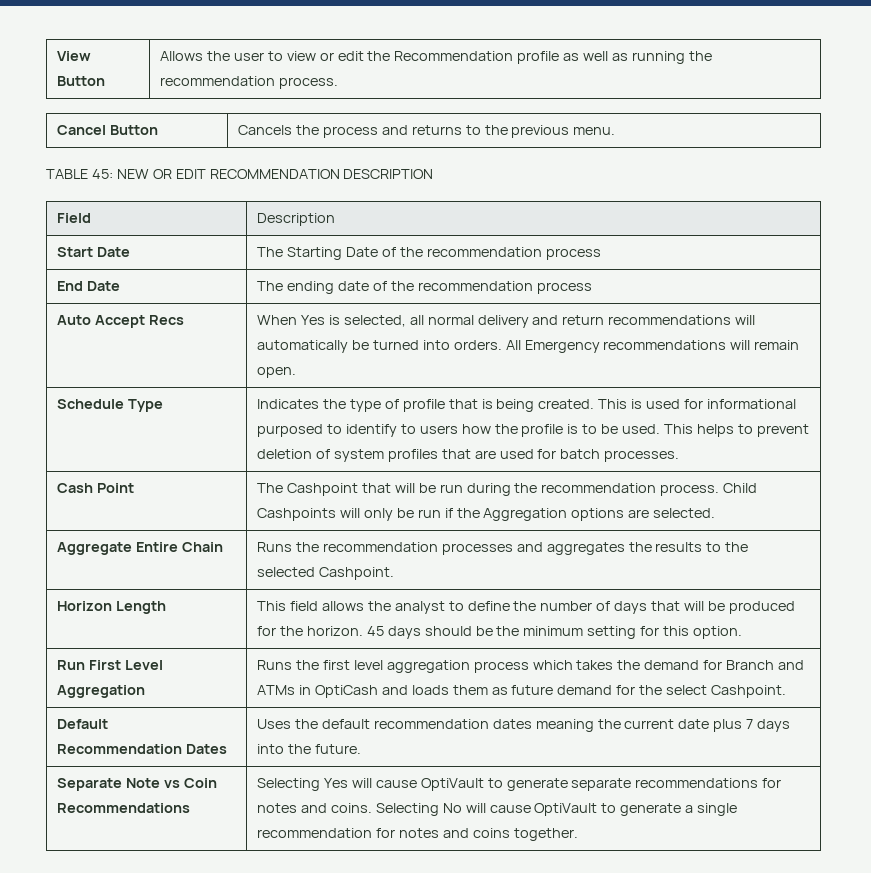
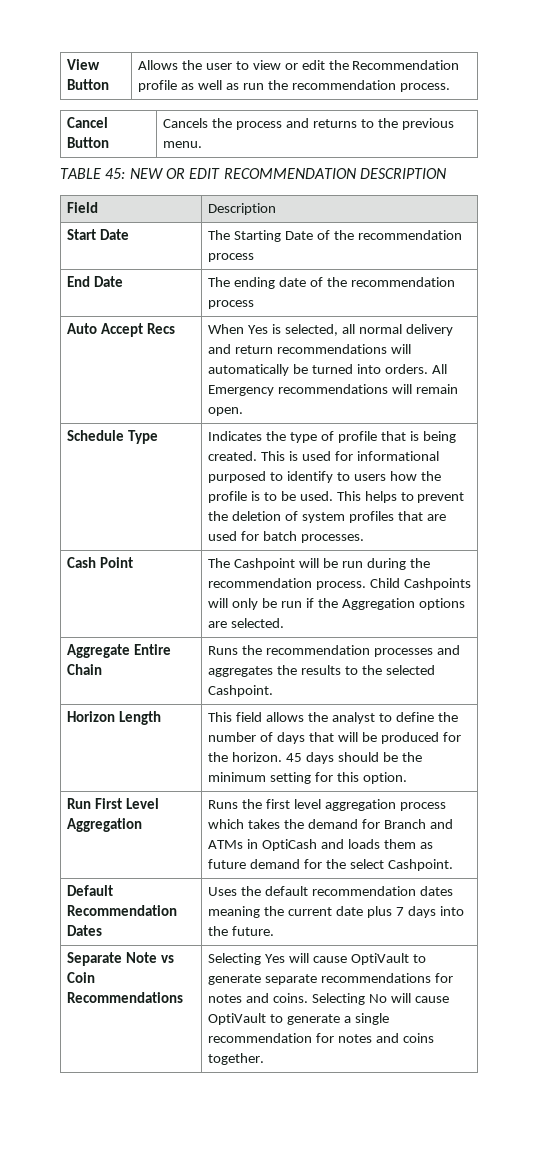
- View Button | Allows the user to view or edit the Recommendation profile as well as running the recommendation process.
+ View Button | Allows the user to view or edit the Recommendation profile as well as run the recommendation process.
- This helps to prevent deletion of system profiles that are used for batch processes.
+ This helps to prevent the deletion of system profiles that are used for batch processes.
- Cash Point | The Cashpoint that will be run during the recommendation process. Child Cashpoints will only be run if the Aggregation options are selected.
+ Cash Point | The Cashpoint will be run during the recommendation process. Child Cashpoints will only be run if the Aggregation options are selected.

